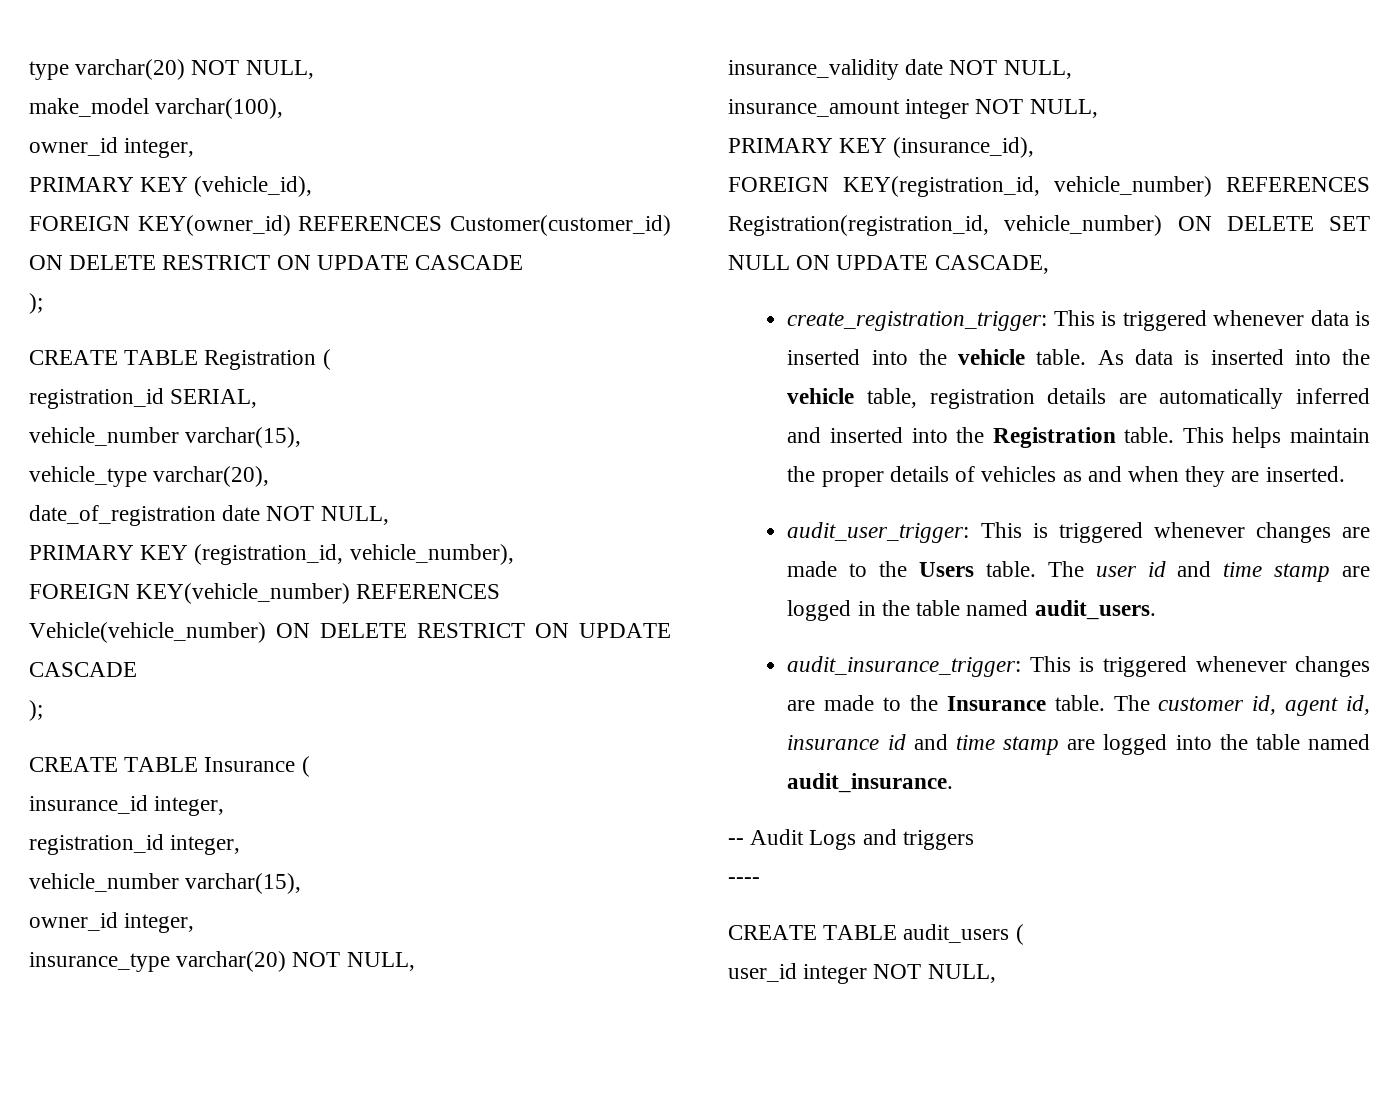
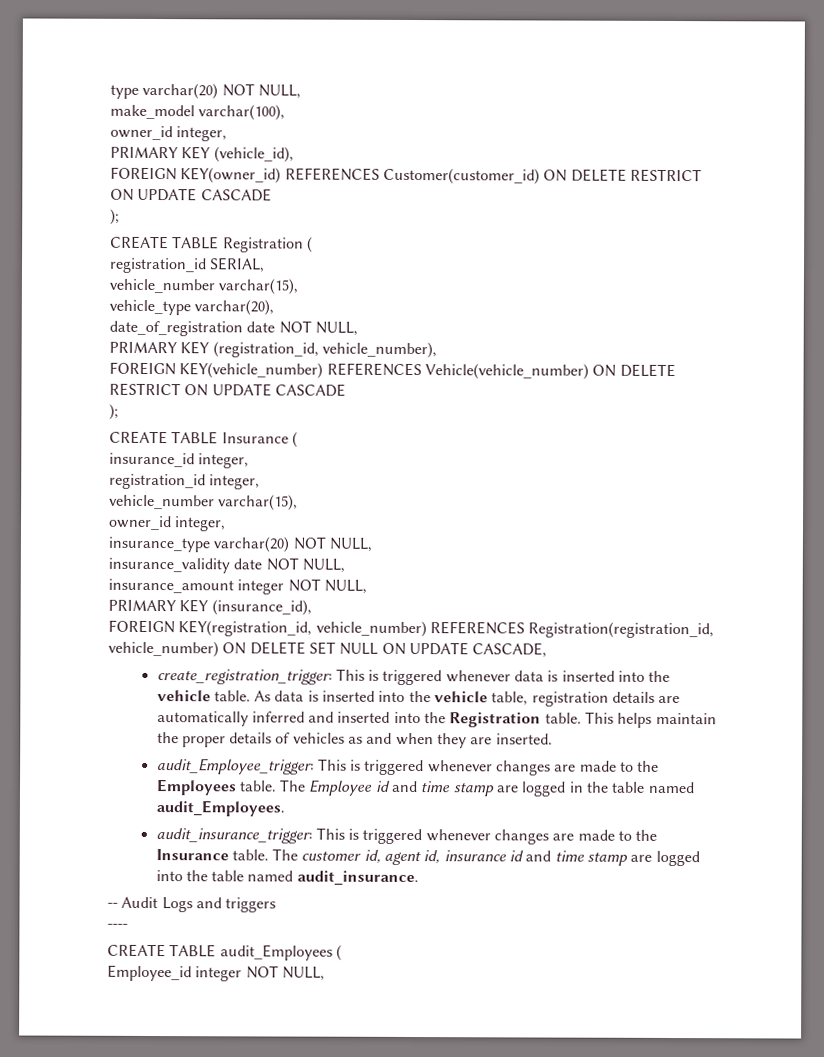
- audit_user_trigger: This is triggered whenever changes are made to the Users table. The user id and time stamp are logged in the table named audit_users.
+ audit_Employee_trigger: This is triggered whenever changes are made to the Employees table. The Employee id and time stamp are logged in the table named audit_Employees.
- CREATE TABLE audit_users (
- user_id integer NOT NULL,
+ CREATE TABLE audit_Employees (
+ Employee_id integer NOT NULL,

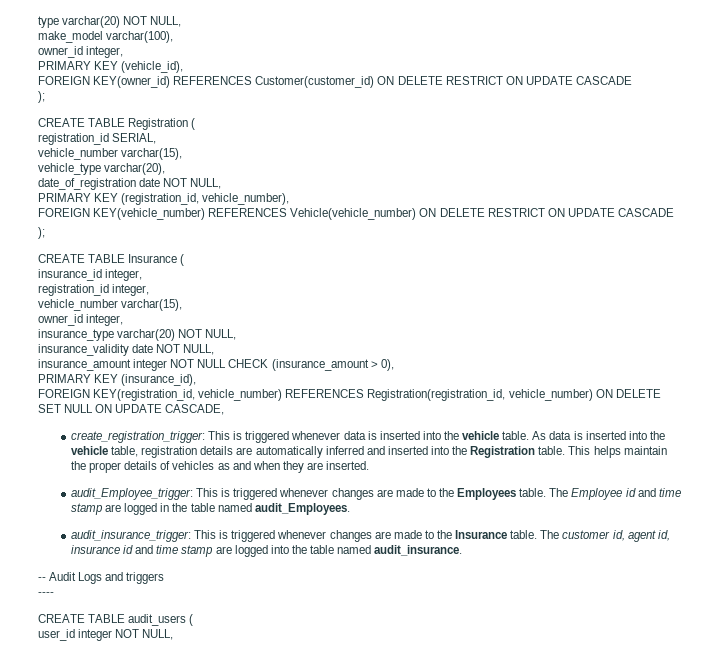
- insurance_amount integer NOT NULL,
+ insurance_amount integer NOT NULL CHECK (insurance_amount > 0),
- CREATE TABLE audit_Employees (
- Employee_id integer NOT NULL,
+ CREATE TABLE audit_users (
+ user_id integer NOT NULL,

